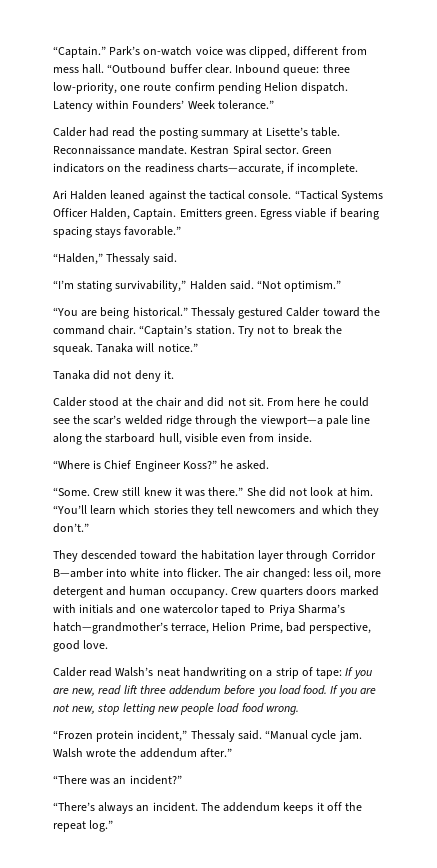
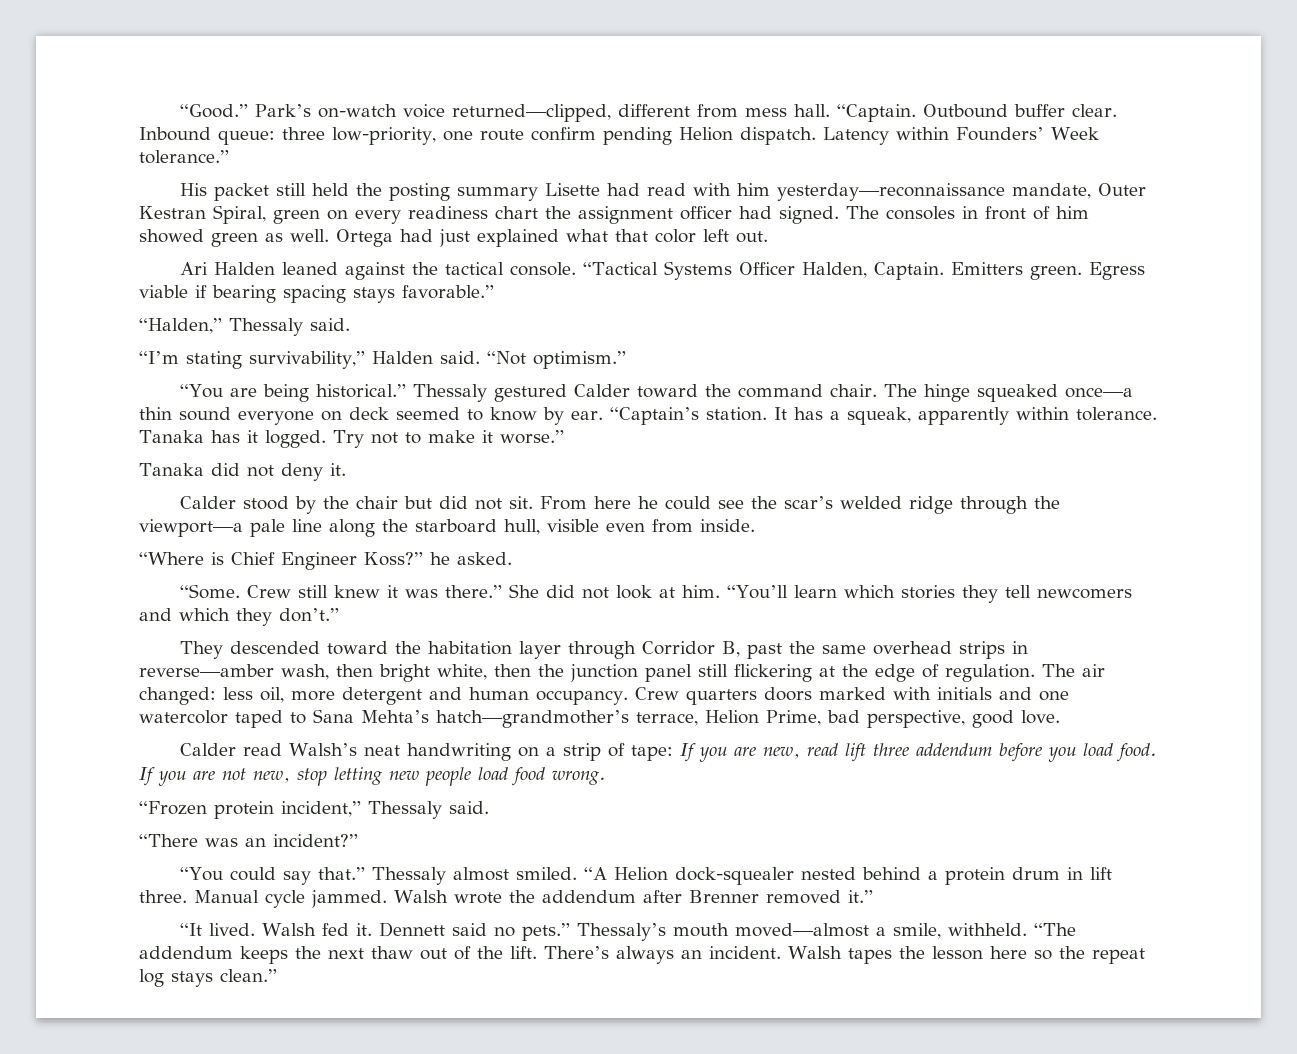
- “Captain.”
+ “Good.”
- Park’s on-watch voice was clipped, different from mess hall.
+ Park’s on-watch voice returned—clipped, different from mess hall.
- “Outbound buffer clear.
+ “Captain. Outbound buffer clear.
- Calder had read the posting summary at Lisette’s table. Reconnaissance mandate. Kestran Spiral sector. Green indicators on the readiness charts—accurate, if incomplete.
+ His packet still held the posting summary Lisette had read with him yesterday—reconnaissance mandate, Outer Kestran Spiral, green on every readiness chart the assignment officer had signed. The consoles in front of him showed green as well. Ortega had just explained what that color left out.
- “Captain’s station. Try not to break the squeak. Tanaka will notice.”
+ The hinge squeaked once—a thin sound everyone on deck seemed to know by ear. “Captain’s station. It has a squeak, apparently within tolerance. Tanaka has it logged. Try not to make it worse.”
- Calder stood at the chair and did not sit.
+ Calder stood by the chair but did not sit.
- They descended toward the habitation layer through Corridor B—amber into white into flicker.
+ They descended toward the habitation layer through Corridor B, past the same overhead strips in reverse—amber wash, then bright white, then the junction panel still flickering at the edge of regulation.
- Crew quarters doors marked with initials and one watercolor taped to Priya Sharma’s hatch—grandmother’s terrace, Helion Prime, bad perspective, good love.
+ Crew quarters doors marked with initials and one watercolor taped to Sana Mehta’s hatch—grandmother’s terrace, Helion Prime, bad perspective, good love.
- “Frozen protein incident,” Thessaly said. “Manual cycle jam. Walsh wrote the addendum after.”
+ “Frozen protein incident,” Thessaly said.
  “There was an incident?”
- “There’s always an incident. The addendum keeps it off the repeat log.”
+ “You could say that.” Thessaly almost smiled. “A Helion dock-squealer nested behind a protein drum in lift three. Manual cycle jammed. Walsh wrote the addendum after Brenner removed it.”
+ “It lived. Walsh fed it. Dennett said no pets.” Thessaly’s mouth moved—almost a smile, withheld. “The addendum keeps the next thaw out of the lift. There’s always an incident. Walsh tapes the lesson here so the repeat log stays clean.”

